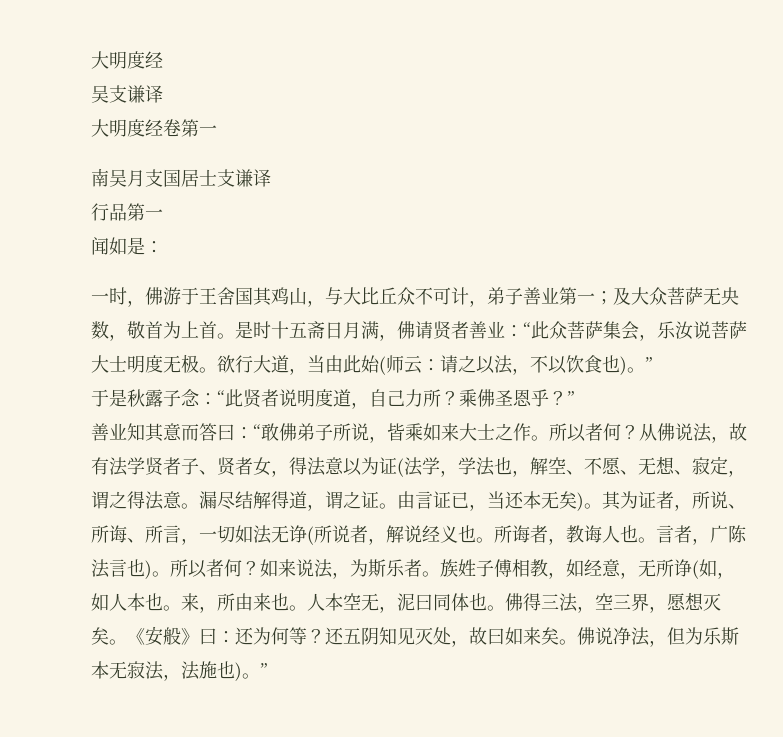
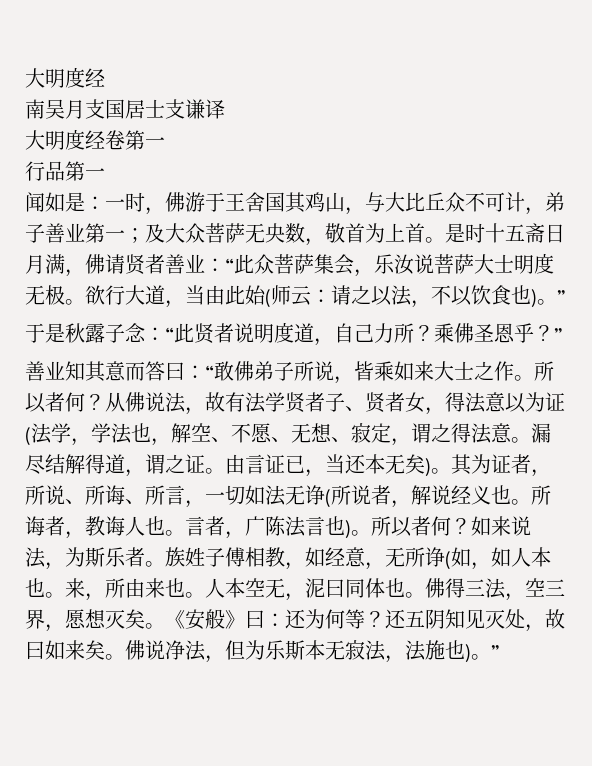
- 吴支谦译
+ 南吴月支国居士支谦译
- 南吴月支国居士支谦译
- 闻如是：
- 一时，佛游于王舍国其鸡山，与大比丘众不可计，弟子善业第一；及大众菩萨无央数，敬首为上首。
+ 闻如是：一时，佛游于王舍国其鸡山，与大比丘众不可计，弟子善业第一；及大众菩萨无央数，敬首为上首。

